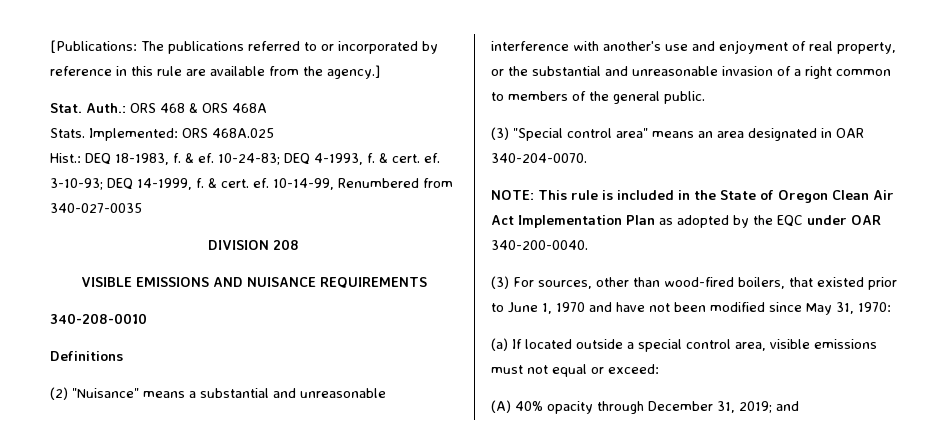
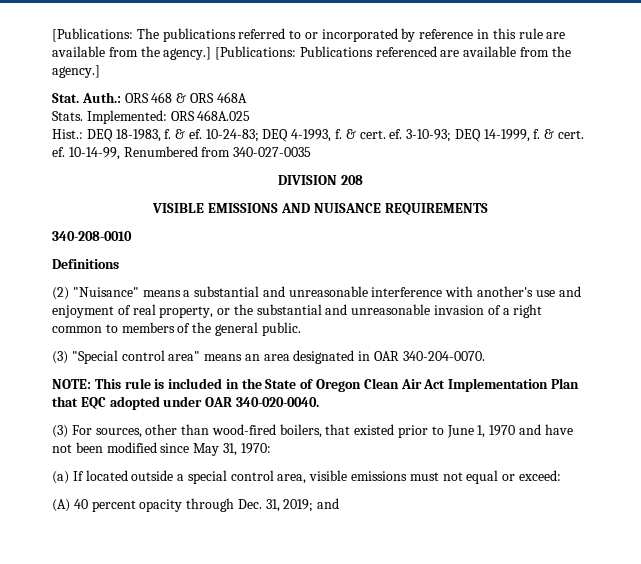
+ [Publications: Publications referenced are available from the agency.]
- NOTE: This rule is included in the State of Oregon Clean Air Act Implementation Plan as adopted by the EQC under OAR 340-200-0040.
+ NOTE: This rule is included in the State of Oregon Clean Air Act Implementation Plan that EQC adopted under OAR 340-020-0040.
- (A) 40% opacity through December 31, 2019; and
+ (A) 40 percent opacity through Dec. 31, 2019; and

